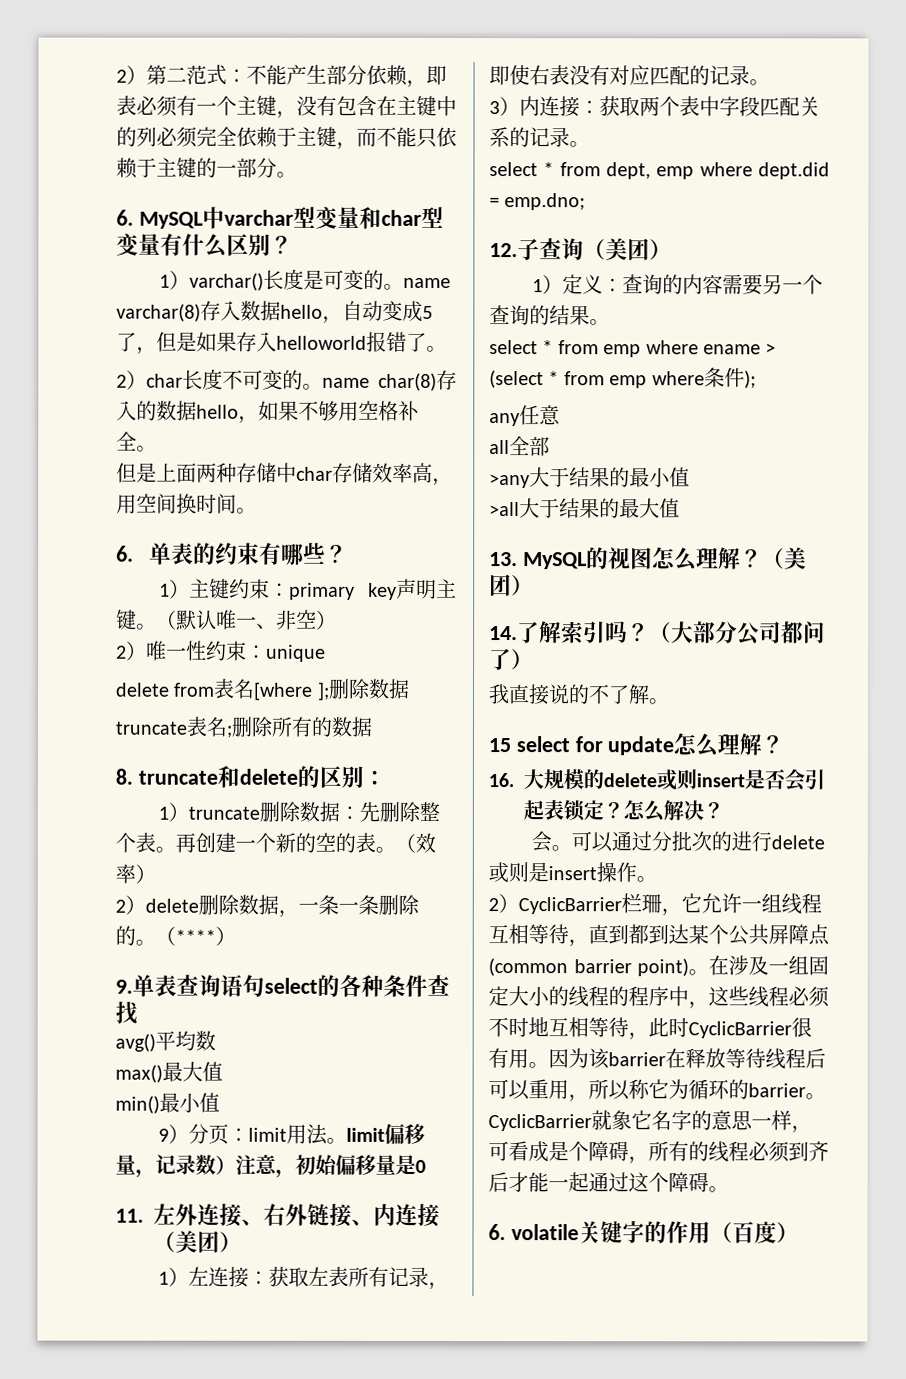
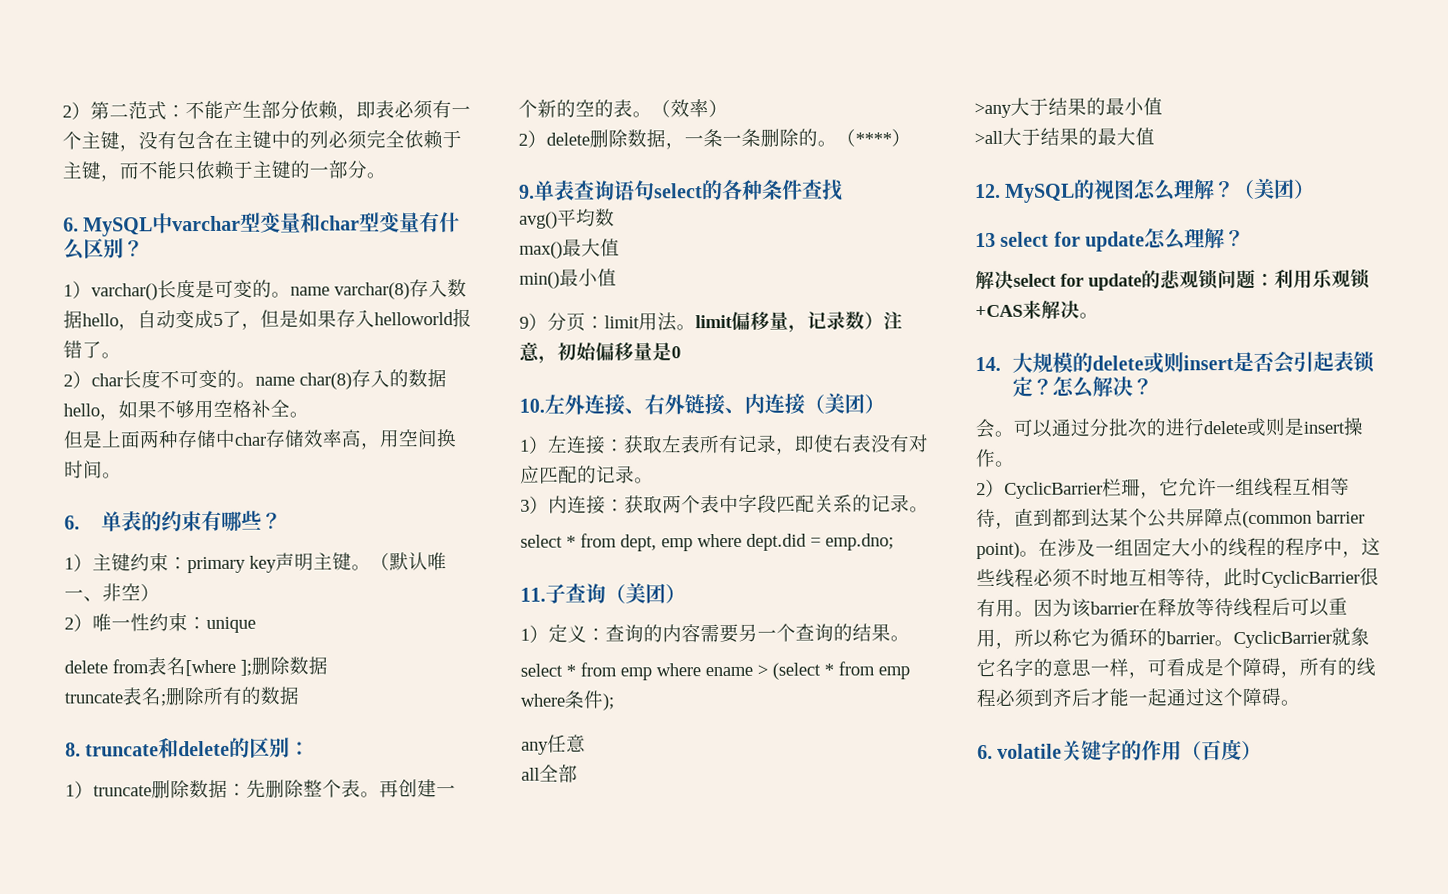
- 11.左外连接、右外链接、内连接（美团）
+ 10.左外连接、右外链接、内连接（美团）
- 12.子查询（美团）
+ 11.子查询（美团）
- 13. MySQL的视图怎么理解？
+ 12. MySQL的视图怎么理解？
- 14.了解索引吗？（大部分公司都问了）
- 我直接说的不了解。
- 15 select for update怎么理解？
+ 13 select for update怎么理解？
- 16.大规模的delete或则insert是否会引起表锁定？
+ 解决select for update的悲观锁问题：利用乐观锁+CAS来解决。
+ 14.大规模的delete或则insert是否会引起表锁定？

